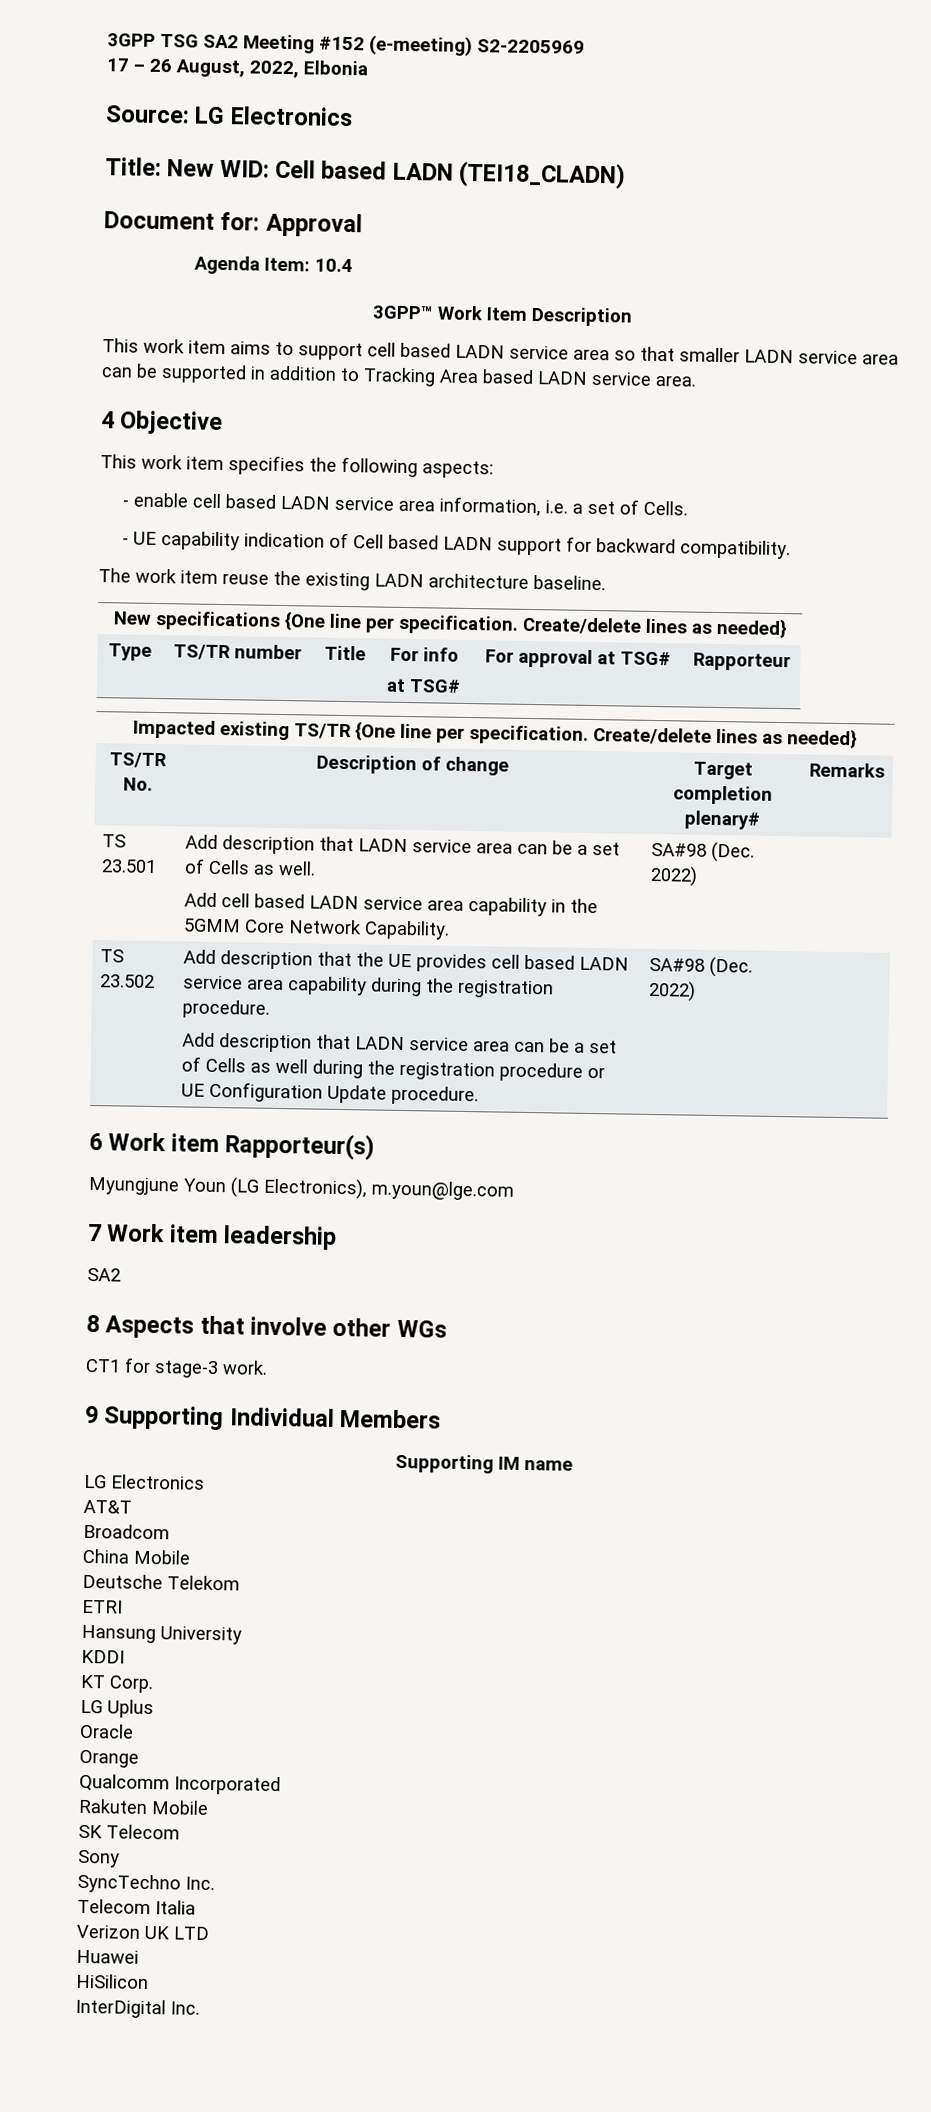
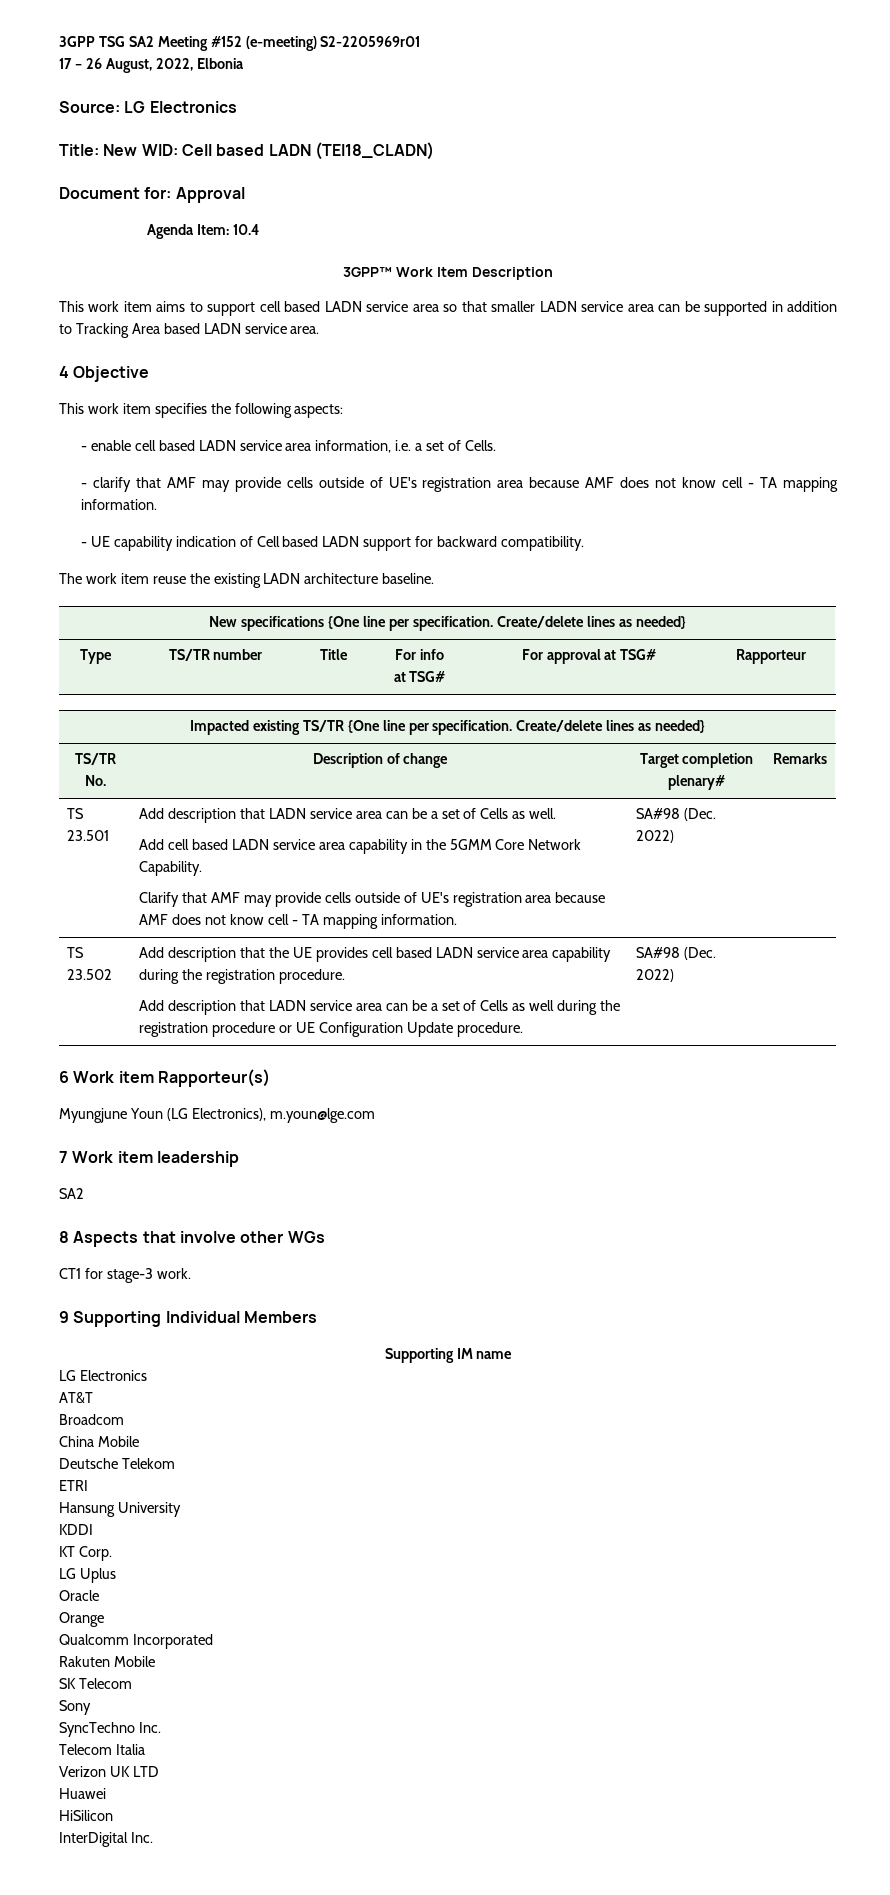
- 3GPP TSG SA2 Meeting #152 (e-meeting) S2-2205969
+ 3GPP TSG SA2 Meeting #152 (e-meeting) S2-2205969r01
+ - clarify that AMF may provide cells outside of UE's registration area because AMF does not know cell - TA mapping information.
+ Clarify that AMF may provide cells outside of UE's registration area because AMF does not know cell - TA mapping information.

